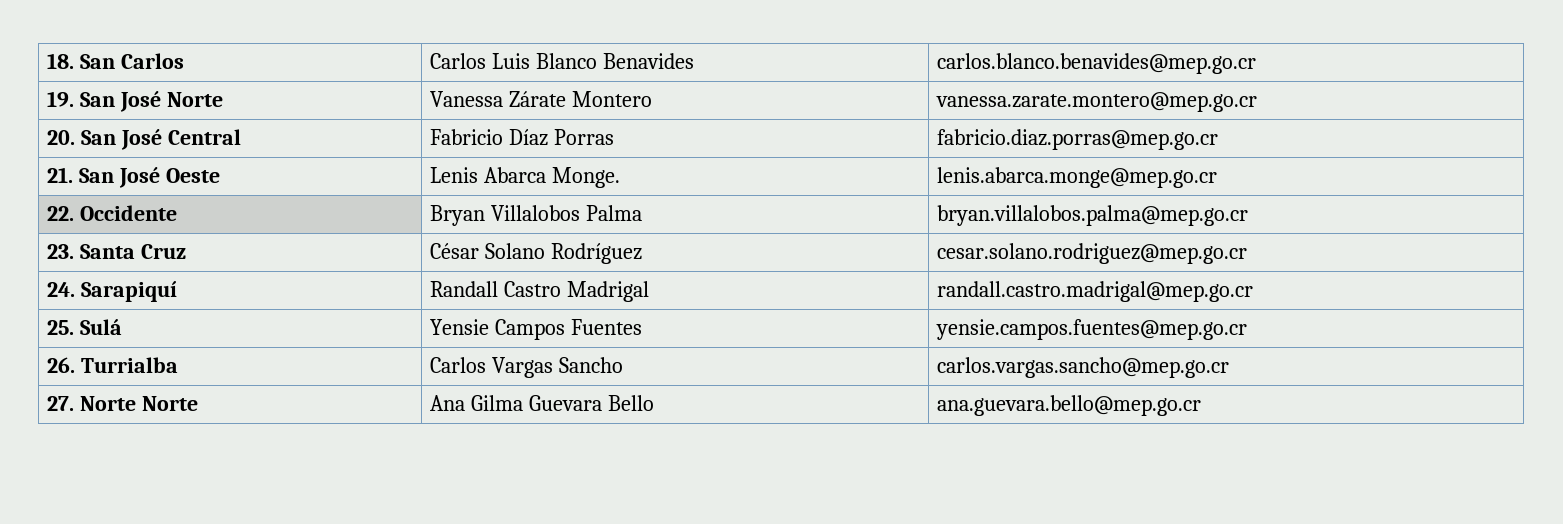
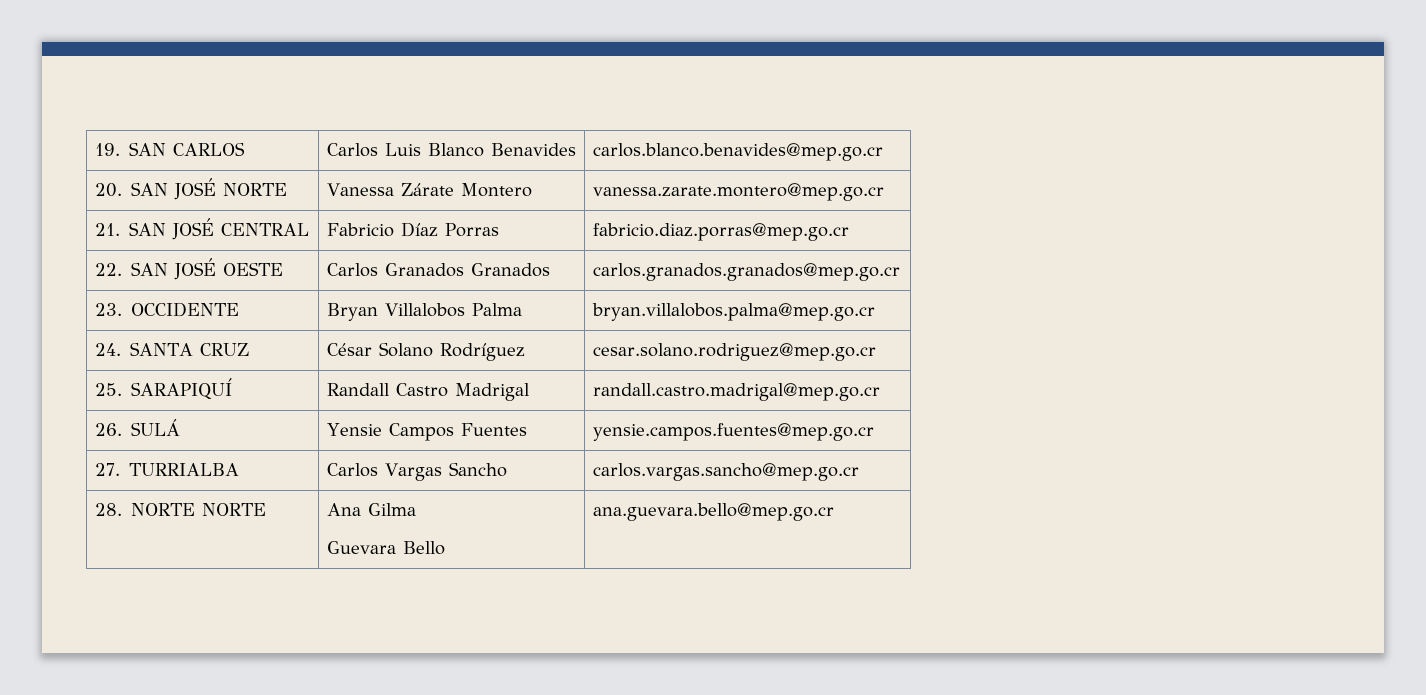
- 18. San Carlos | Carlos Luis Blanco Benavides | carlos.blanco.benavides@mep.go.cr
+ 19. SAN CARLOS | Carlos Luis Blanco Benavides | carlos.blanco.benavides@mep.go.cr
- 19. San José Norte | Vanessa Zárate Montero | vanessa.zarate.montero@mep.go.cr
+ 20. SAN JOSÉ NORTE | Vanessa Zárate Montero | vanessa.zarate.montero@mep.go.cr
- 20. San José Central | Fabricio Díaz Porras | fabricio.diaz.porras@mep.go.cr
+ 21. SAN JOSÉ CENTRAL | Fabricio Díaz Porras | fabricio.diaz.porras@mep.go.cr
- 21. San José Oeste | Lenis Abarca Monge. | lenis.abarca.monge@mep.go.cr
- 22. Occidente | Bryan Villalobos Palma | bryan.villalobos.palma@mep.go.cr
+ 22. SAN JOSÉ OESTE | Carlos Granados Granados | carlos.granados.granados@mep.go.cr
+ 23. OCCIDENTE | Bryan Villalobos Palma | bryan.villalobos.palma@mep.go.cr
- 23. Santa Cruz | César Solano Rodríguez | cesar.solano.rodriguez@mep.go.cr
+ 24. SANTA CRUZ | César Solano Rodríguez | cesar.solano.rodriguez@mep.go.cr
- 24. Sarapiquí | Randall Castro Madrigal | randall.castro.madrigal@mep.go.cr
+ 25. SARAPIQUÍ | Randall Castro Madrigal | randall.castro.madrigal@mep.go.cr
- 25. Sulá | Yensie Campos Fuentes | yensie.campos.fuentes@mep.go.cr
+ 26. SULÁ | Yensie Campos Fuentes | yensie.campos.fuentes@mep.go.cr
- 26. Turrialba | Carlos Vargas Sancho | carlos.vargas.sancho@mep.go.cr
+ 27. TURRIALBA | Carlos Vargas Sancho | carlos.vargas.sancho@mep.go.cr
- 27. Norte Norte | Ana Gilma Guevara Bello | ana.guevara.bello@mep.go.cr
+ 28. NORTE NORTE | Ana Gilma
+ Guevara Bello | ana.guevara.bello@mep.go.cr

